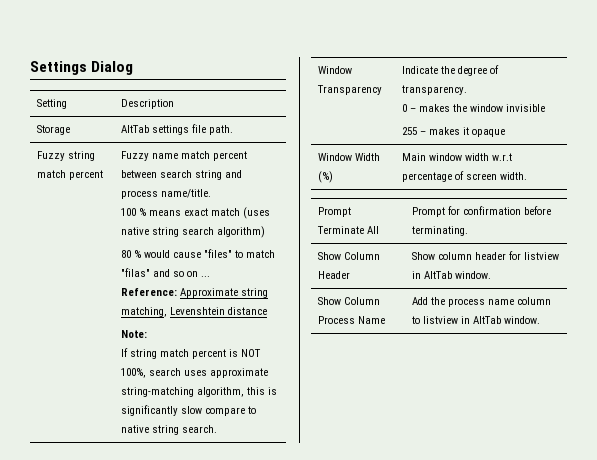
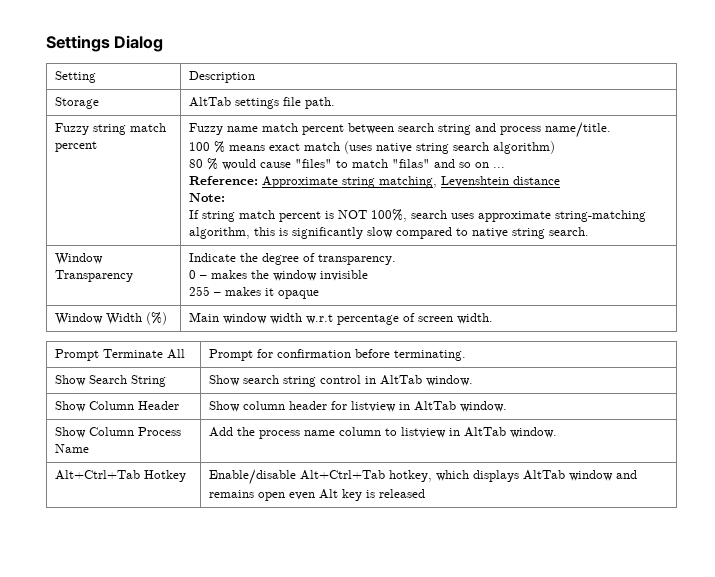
- If string match percent is NOT 100%, search uses approximate string-matching algorithm, this is significantly slow compare to native string search.
+ If string match percent is NOT 100%, search uses approximate string-matching algorithm, this is significantly slow compared to native string search.
+ Show Search String | Show search string control in AltTab window.
+ Alt+Ctrl+Tab Hotkey | Enable/disable Alt+Ctrl+Tab hotkey, which displays AltTab window and remains open even Alt key is released

